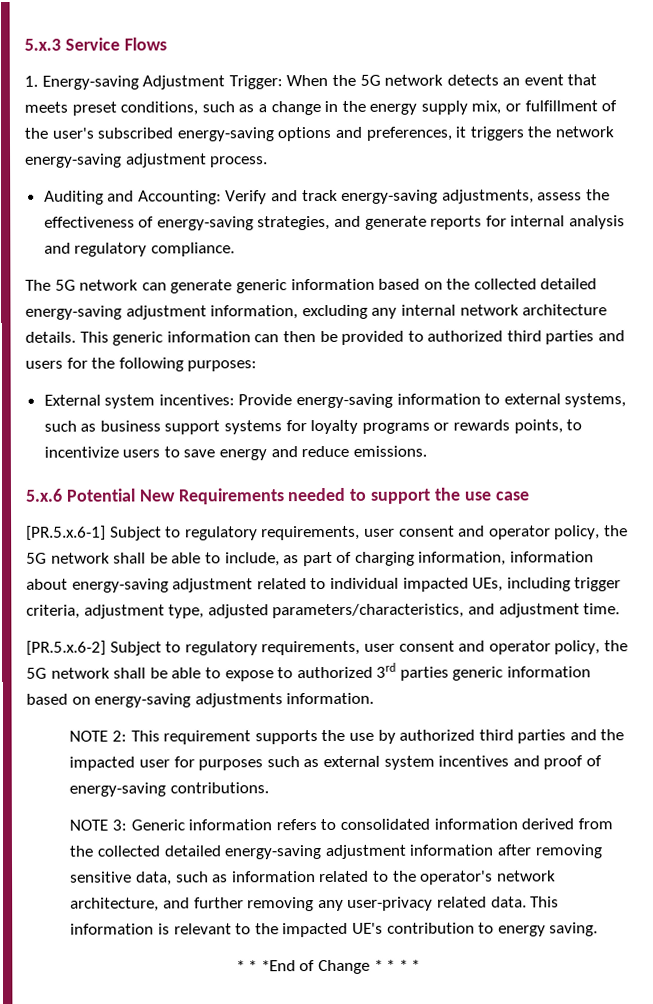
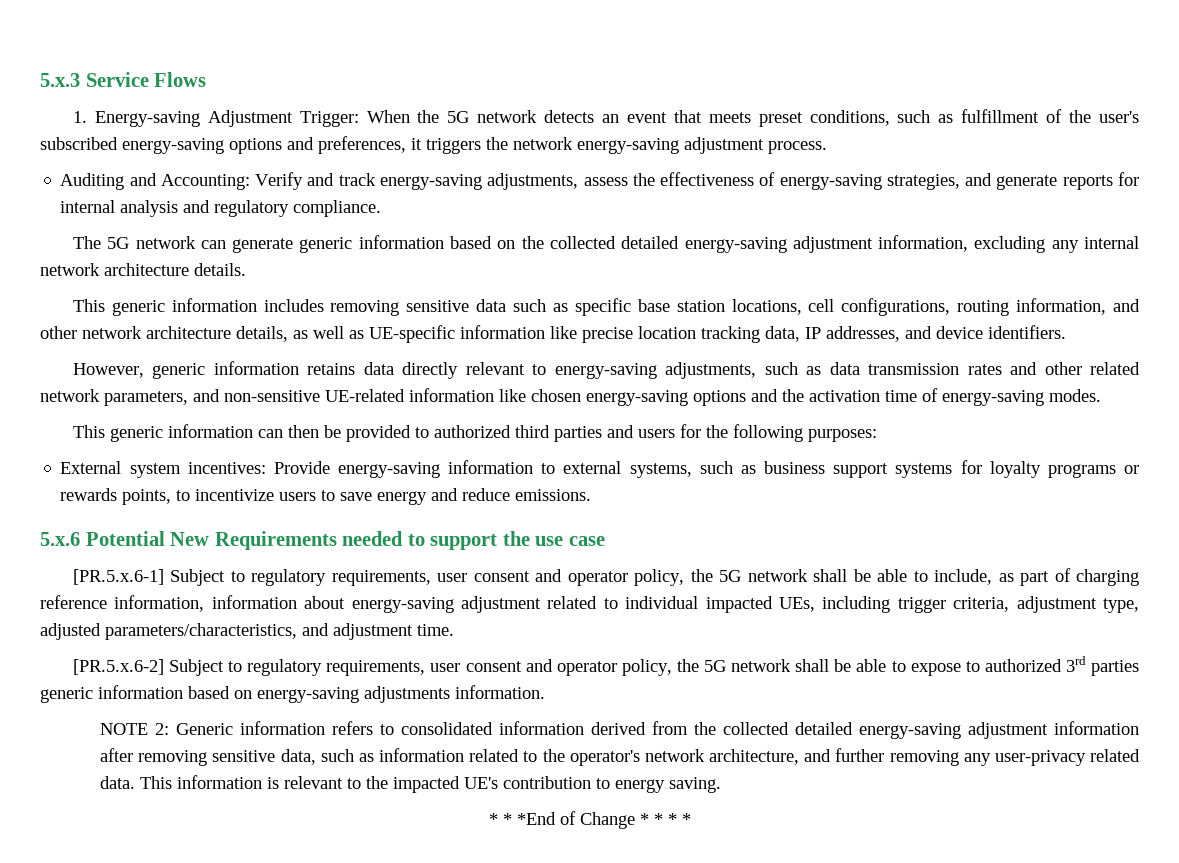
- 1. Energy-saving Adjustment Trigger: When the 5G network detects an event that meets preset conditions, such as a change in the energy supply mix, or fulfillment of the user's subscribed energy-saving options and preferences, it triggers the network energy-saving adjustment process.
+ 1. Energy-saving Adjustment Trigger: When the 5G network detects an event that meets preset conditions, such as fulfillment of the user's subscribed energy-saving options and preferences, it triggers the network energy-saving adjustment process.
- The 5G network can generate generic information based on the collected detailed energy-saving adjustment information, excluding any internal network architecture details. This generic information can then be provided to authorized third parties and users for the following purposes:
+ The 5G network can generate generic information based on the collected detailed energy-saving adjustment information, excluding any internal network architecture details.
+ This generic information includes removing sensitive data such as specific base station locations, cell configurations, routing information, and other network architecture details, as well as UE-specific information like precise location tracking data, IP addresses, and device identifiers.
+ However, generic information retains data directly relevant to energy-saving adjustments, such as data transmission rates and other related network parameters, and non-sensitive UE-related information like chosen energy-saving options and the activation time of energy-saving modes.
+ This generic information can then be provided to authorized third parties and users for the following purposes:
- [PR.5.x.6-1] Subject to regulatory requirements, user consent and operator policy, the 5G network shall be able to include, as part of charging information, information about energy-saving adjustment related to individual impacted UEs, including trigger criteria, adjustment type, adjusted parameters/characteristics, and adjustment time.
+ [PR.5.x.6-1] Subject to regulatory requirements, user consent and operator policy, the 5G network shall be able to include, as part of charging reference information, information about energy-saving adjustment related to individual impacted UEs, including trigger criteria, adjustment type, adjusted parameters/characteristics, and adjustment time.
- NOTE 2: This requirement supports the use by authorized third parties and the impacted user for purposes such as external system incentives and proof of energy-saving contributions.
- NOTE 3: Generic information refers to consolidated information derived from the collected detailed energy-saving adjustment information after removing sensitive data, such as information related to the operator's network architecture, and further removing any user-privacy related data.
+ NOTE 2: Generic information refers to consolidated information derived from the collected detailed energy-saving adjustment information after removing sensitive data, such as information related to the operator's network architecture, and further removing any user-privacy related data.

